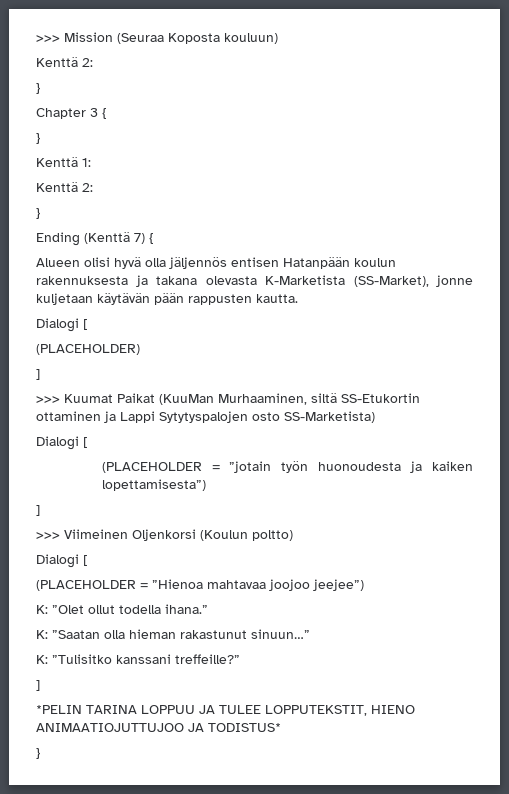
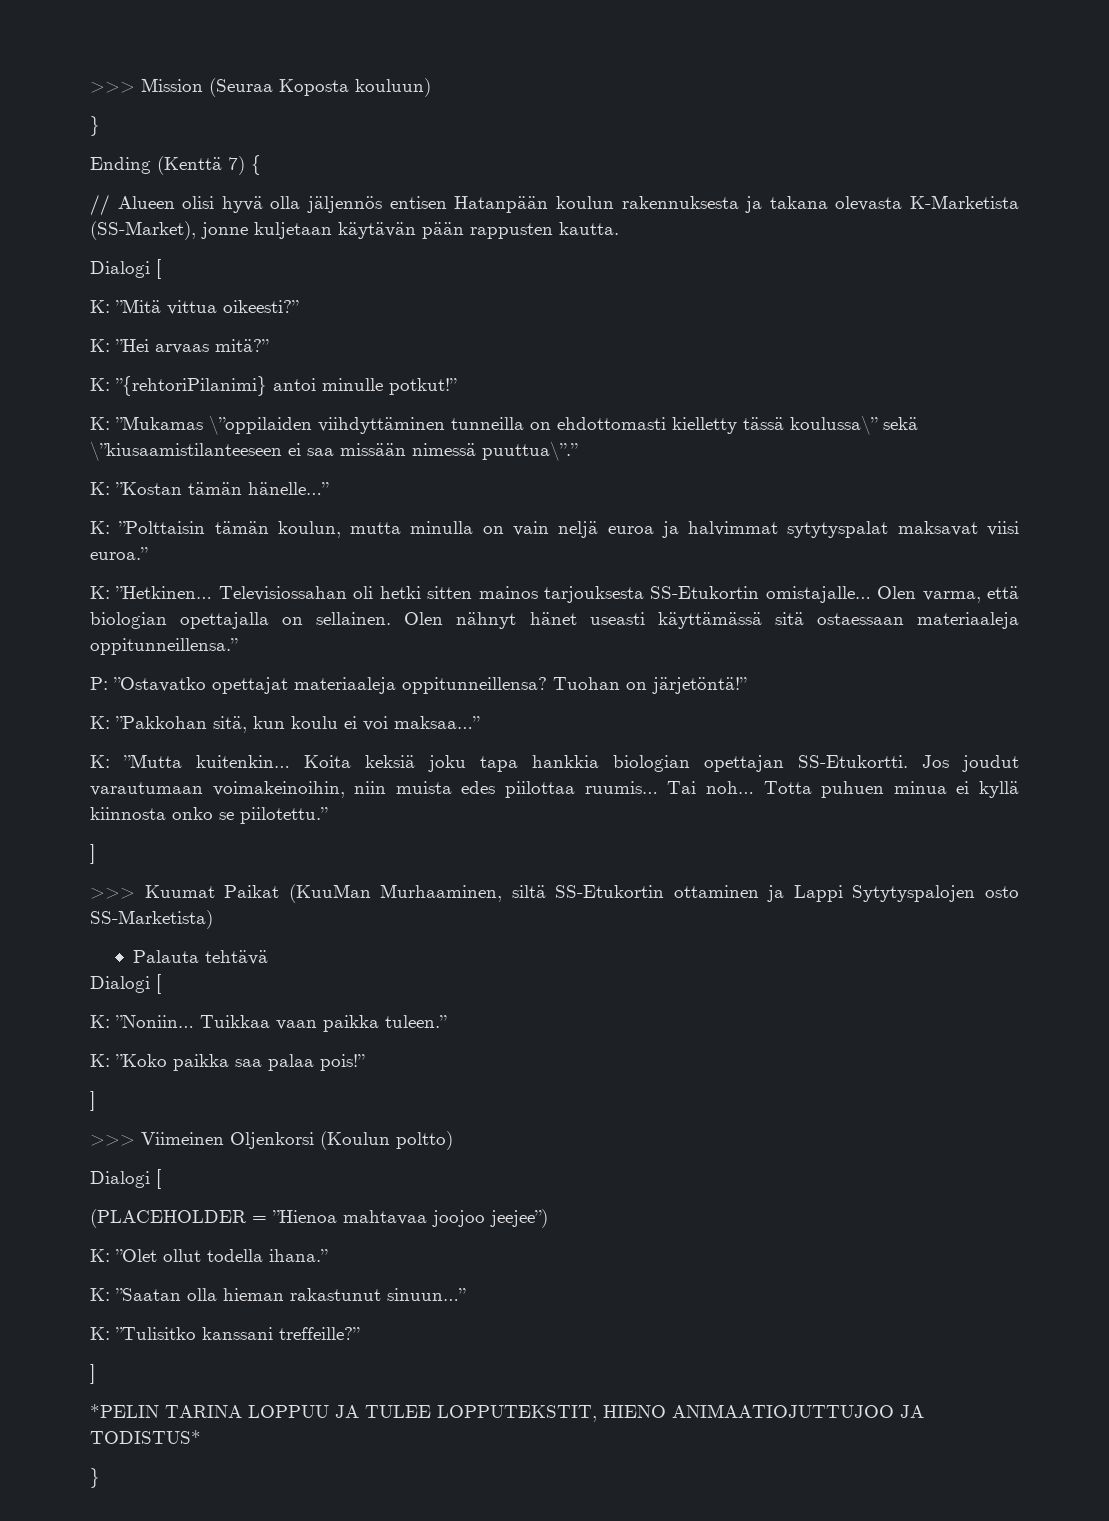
  >>> Mission (Seuraa Koposta kouluun)
- Kenttä 2:
- }
- Chapter 3 {
- }
- Kenttä 1:
- Kenttä 2:
- Alueen olisi hyvä olla jäljennös entisen Hatanpään koulun rakennuksesta ja takana olevasta K-Marketista (SS-Market), jonne kuljetaan käytävän pään rappusten kautta.
+ // Alueen olisi hyvä olla jäljennös entisen Hatanpään koulun rakennuksesta ja takana olevasta K-Marketista (SS-Market), jonne kuljetaan käytävän pään rappusten kautta.
- (PLACEHOLDER)
+ K: ”Mitä vittua oikeesti?”
+ K: ”Hei arvaas mitä?”
+ K: ”{rehtoriPilanimi} antoi minulle potkut!”
+ K: ”Mukamas \”oppilaiden viihdyttäminen tunneilla on ehdottomasti kielletty tässä koulussa\” sekä \”kiusaamistilanteeseen ei saa missään nimessä puuttua\”.”
+ K: ”Kostan tämän hänelle…”
+ K: ”Polttaisin tämän koulun, mutta minulla on vain neljä euroa ja halvimmat sytytyspalat maksavat viisi euroa.”
+ K: ”Hetkinen… Televisiossahan oli hetki sitten mainos tarjouksesta SS-Etukortin omistajalle… Olen varma, että biologian opettajalla on sellainen. Olen nähnyt hänet useasti käyttämässä sitä ostaessaan materiaaleja oppitunneillensa.”
+ P: ”Ostavatko opettajat materiaaleja oppitunneillensa? Tuohan on järjetöntä!”
+ K: ”Pakkohan sitä, kun koulu ei voi maksaa…”
+ K: ”Mutta kuitenkin… Koita keksiä joku tapa hankkia biologian opettajan SS-Etukortti. Jos joudut varautumaan voimakeinoihin, niin muista edes piilottaa ruumis… Tai noh… Totta puhuen minua ei kyllä kiinnosta onko se piilotettu.”
  >>> Kuumat Paikat (KuuMan Murhaaminen, siltä SS-Etukortin ottaminen ja Lappi Sytytyspalojen osto SS-Marketista)
+ Palauta tehtävä
  Dialogi [
- (PLACEHOLDER = ”jotain työn huonoudesta ja kaiken lopettamisesta”)
+ K: ”Noniin… Tuikkaa vaan paikka tuleen.”
+ K: ”Koko paikka saa palaa pois!”

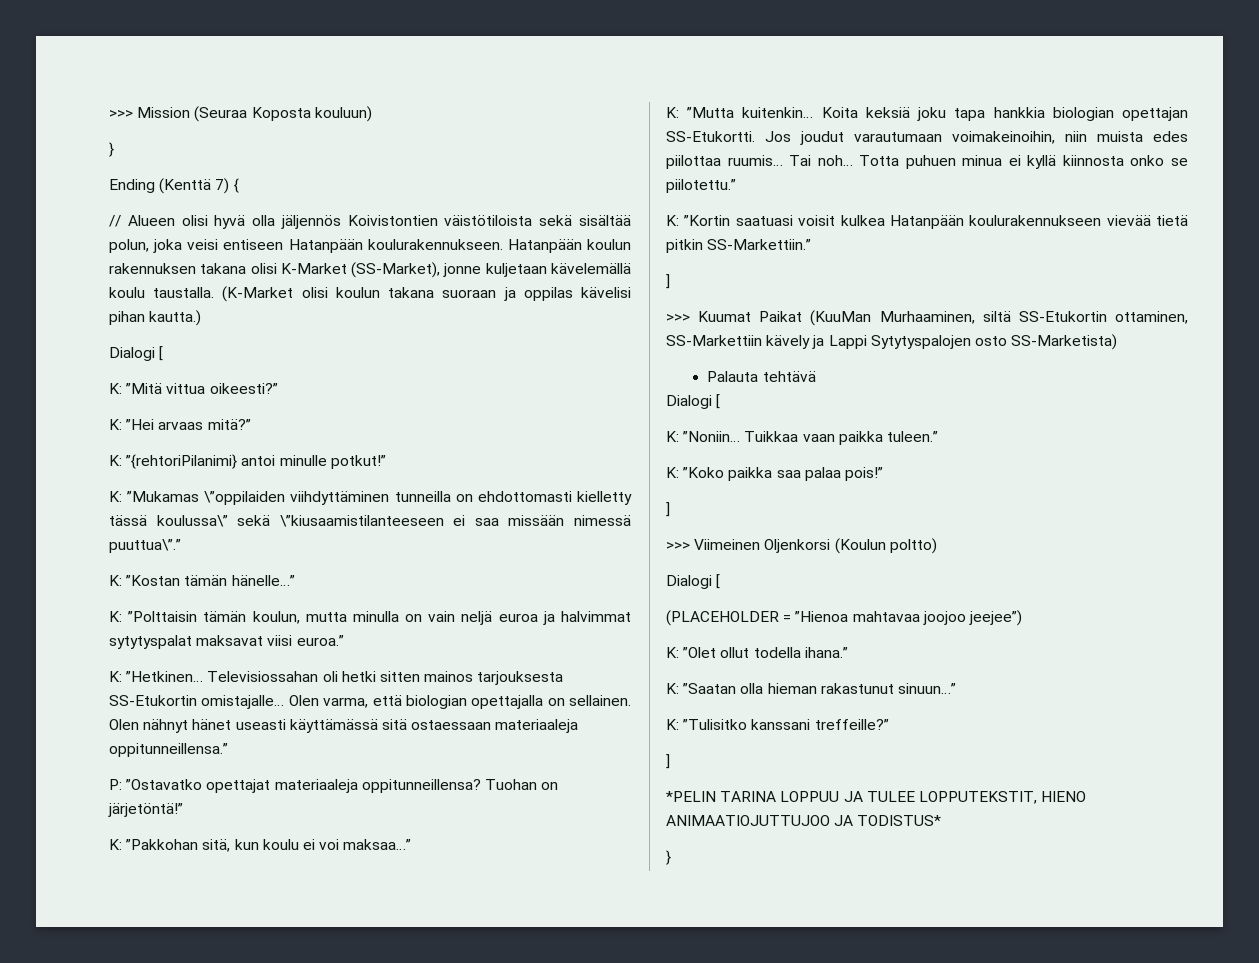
- // Alueen olisi hyvä olla jäljennös entisen Hatanpään koulun rakennuksesta ja takana olevasta K-Marketista (SS-Market), jonne kuljetaan käytävän pään rappusten kautta.
+ // Alueen olisi hyvä olla jäljennös Koivistontien väistötiloista sekä sisältää polun, joka veisi entiseen Hatanpään koulurakennukseen. Hatanpään koulun rakennuksen takana olisi K-Market (SS-Market), jonne kuljetaan kävelemällä koulu taustalla. (K-Market olisi koulun takana suoraan ja oppilas kävelisi pihan kautta.)
+ K: ”Kortin saatuasi voisit kulkea Hatanpään koulurakennukseen vievää tietä pitkin SS-Markettiin.”
- >>> Kuumat Paikat (KuuMan Murhaaminen, siltä SS-Etukortin ottaminen ja Lappi Sytytyspalojen osto SS-Marketista)
+ >>> Kuumat Paikat (KuuMan Murhaaminen, siltä SS-Etukortin ottaminen, SS-Markettiin kävely ja Lappi Sytytyspalojen osto SS-Marketista)

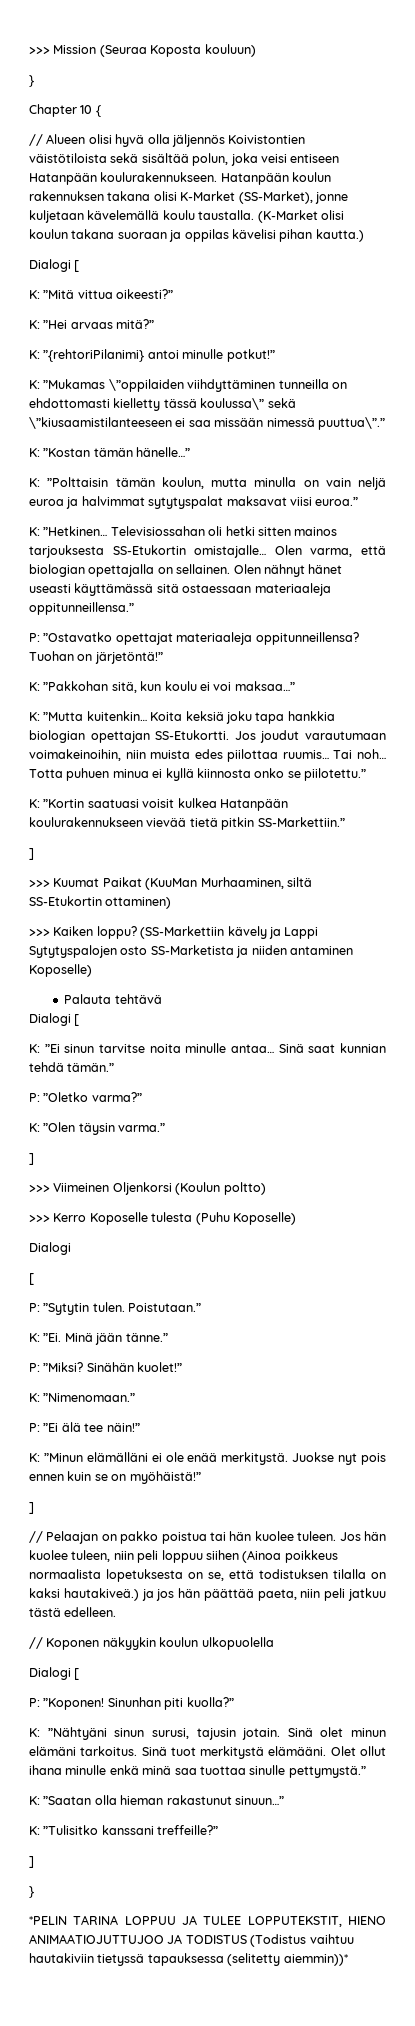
- Ending (Kenttä 7) {
+ Chapter 10 {
- >>> Kuumat Paikat (KuuMan Murhaaminen, siltä SS-Etukortin ottaminen, SS-Markettiin kävely ja Lappi Sytytyspalojen osto SS-Marketista)
+ >>> Kuumat Paikat (KuuMan Murhaaminen, siltä SS-Etukortin ottaminen)
+ >>> Kaiken loppu? (SS-Markettiin kävely ja Lappi Sytytyspalojen osto SS-Marketista ja niiden antaminen Koposelle)
- K: ”Noniin… Tuikkaa vaan paikka tuleen.”
- K: ”Koko paikka saa palaa pois!”
+ K: ”Ei sinun tarvitse noita minulle antaa… Sinä saat kunnian tehdä tämän.”
+ P: ”Oletko varma?”
+ K: ”Olen täysin varma.”
  >>> Viimeinen Oljenkorsi (Koulun poltto)
+ >>> Kerro Koposelle tulesta (Puhu Koposelle)
+ Dialogi
+ [
+ P: ”Sytytin tulen. Poistutaan.”
+ K: ”Ei. Minä jään tänne.”
+ P: ”Miksi? Sinähän kuolet!”
+ K: ”Nimenomaan.”
+ P: ”Ei älä tee näin!”
+ K: ”Minun elämälläni ei ole enää merkitystä. Juokse nyt pois ennen kuin se on myöhäistä!”
+ ]
+ // Pelaajan on pakko poistua tai hän kuolee tuleen. Jos hän kuolee tuleen, niin peli loppuu siihen (Ainoa poikkeus normaalista lopetuksesta on se, että todistuksen tilalla on kaksi hautakiveä.) ja jos hän päättää paeta, niin peli jatkuu tästä edelleen.
+ // Koponen näkyykin koulun ulkopuolella
  Dialogi [
- (PLACEHOLDER = ”Hienoa mahtavaa joojoo jeejee”)
- K: ”Olet ollut todella ihana.”
+ P: ”Koponen! Sinunhan piti kuolla?”
+ K: ”Nähtyäni sinun surusi, tajusin jotain. Sinä olet minun elämäni tarkoitus. Sinä tuot merkitystä elämääni. Olet ollut ihana minulle enkä minä saa tuottaa sinulle pettymystä.”
  K: ”Tulisitko kanssani treffeille?”
  ]
+ }
- *PELIN TARINA LOPPUU JA TULEE LOPPUTEKSTIT, HIENO ANIMAATIOJUTTUJOO JA TODISTUS*
- }
+ *PELIN TARINA LOPPUU JA TULEE LOPPUTEKSTIT, HIENO ANIMAATIOJUTTUJOO JA TODISTUS (Todistus vaihtuu hautakiviin tietyssä tapauksessa (selitetty aiemmin))*

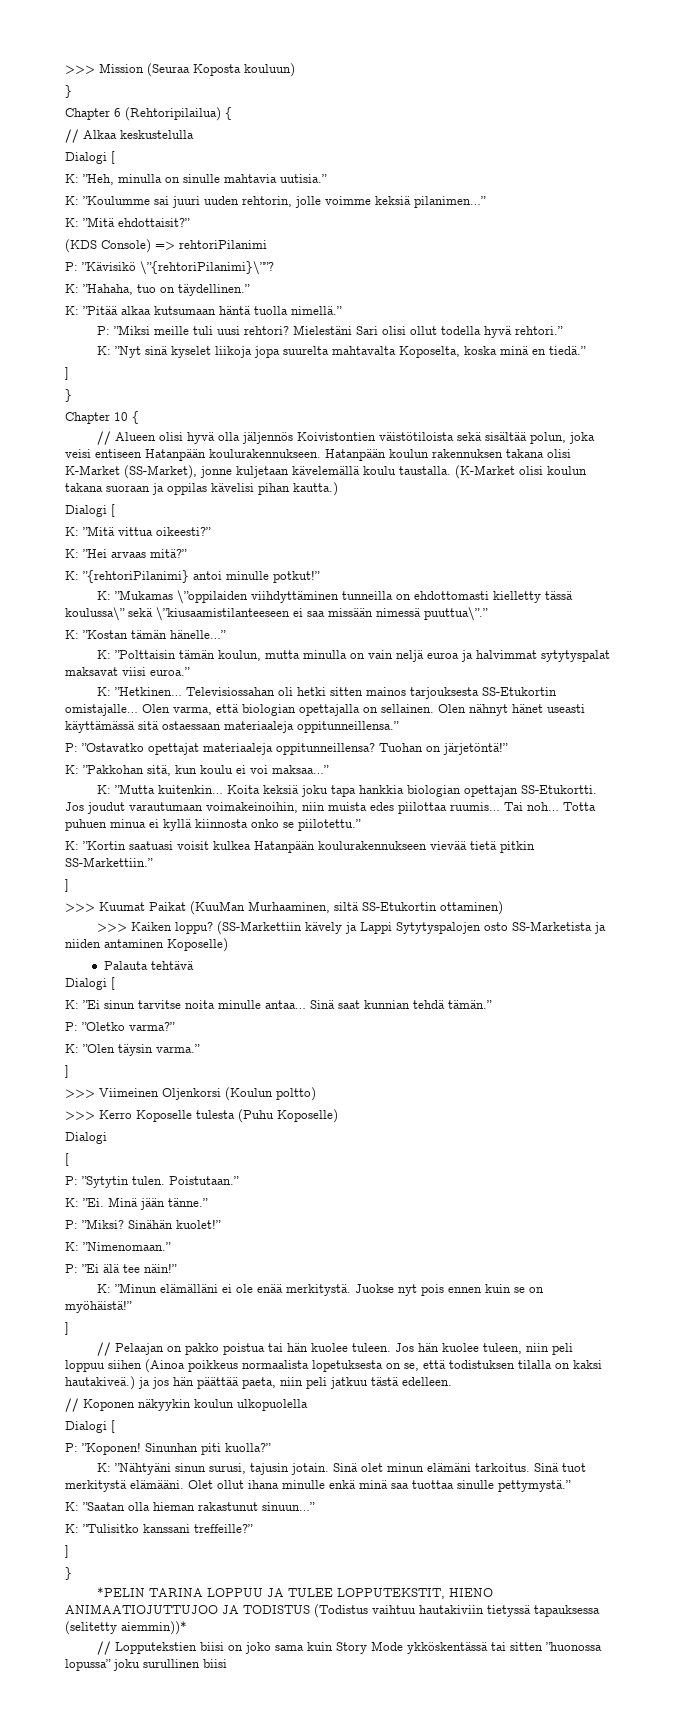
+ Chapter 6 (Rehtoripilailua) {
+ // Alkaa keskustelulla
+ Dialogi [
+ K: ”Heh, minulla on sinulle mahtavia uutisia.”
+ K: ”Koulumme sai juuri uuden rehtorin, jolle voimme keksiä pilanimen…”
+ K: ”Mitä ehdottaisit?”
+ (KDS Console) => rehtoriPilanimi
+ P: ”Kävisikö \”{rehtoriPilanimi}\””?
+ K: ”Hahaha, tuo on täydellinen.”
+ K: ”Pitää alkaa kutsumaan häntä tuolla nimellä.”
+ P: ”Miksi meille tuli uusi rehtori? Mielestäni Sari olisi ollut todella hyvä rehtori.”
+ K: ”Nyt sinä kyselet liikoja jopa suurelta mahtavalta Koposelta, koska minä en tiedä.”
+ ]
+ }
+ // Lopputekstien biisi on joko sama kuin Story Mode ykköskentässä tai sitten ”huonossa lopussa” joku surullinen biisi

